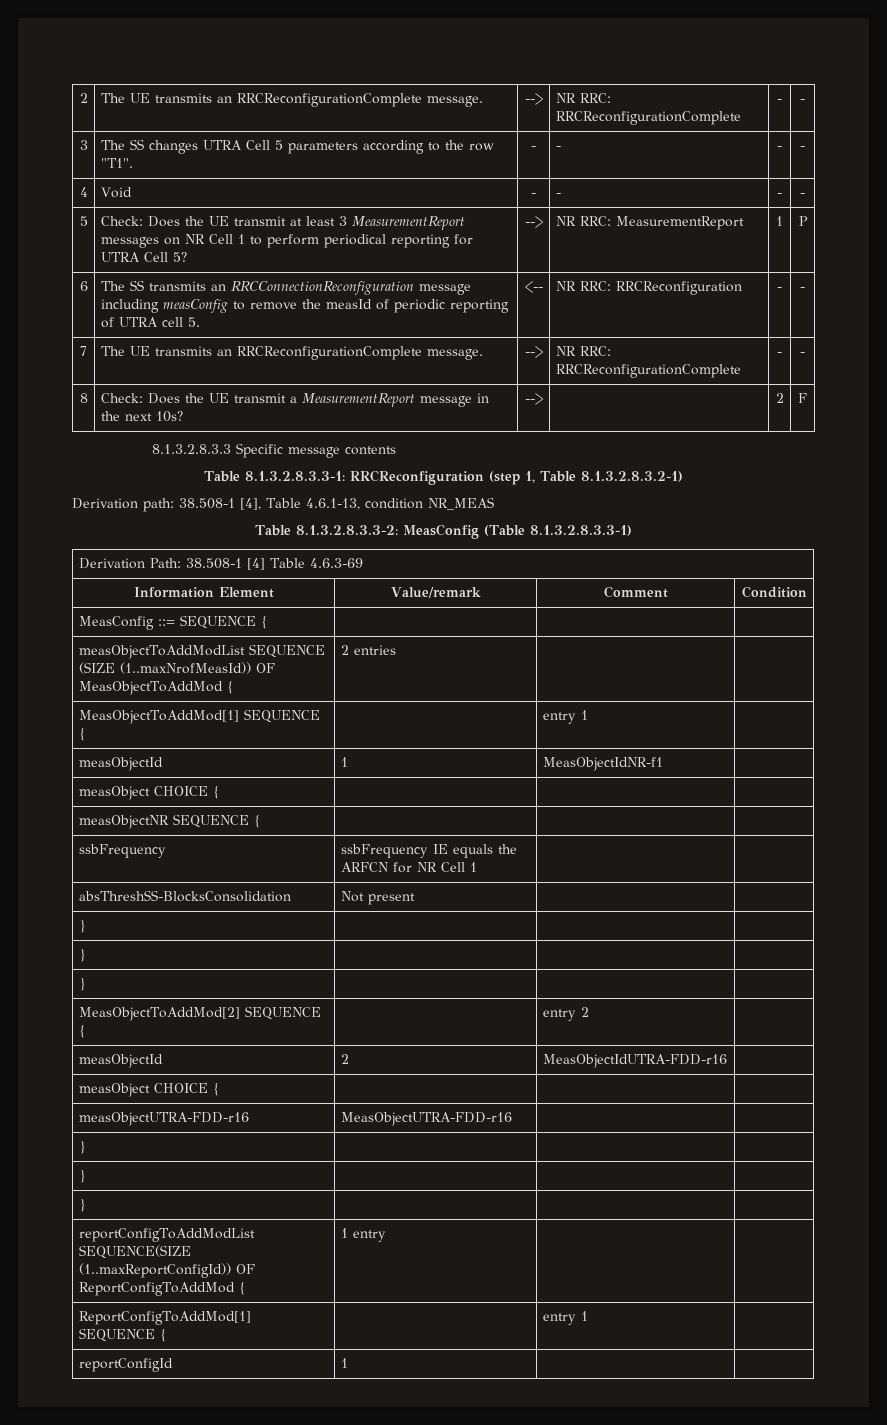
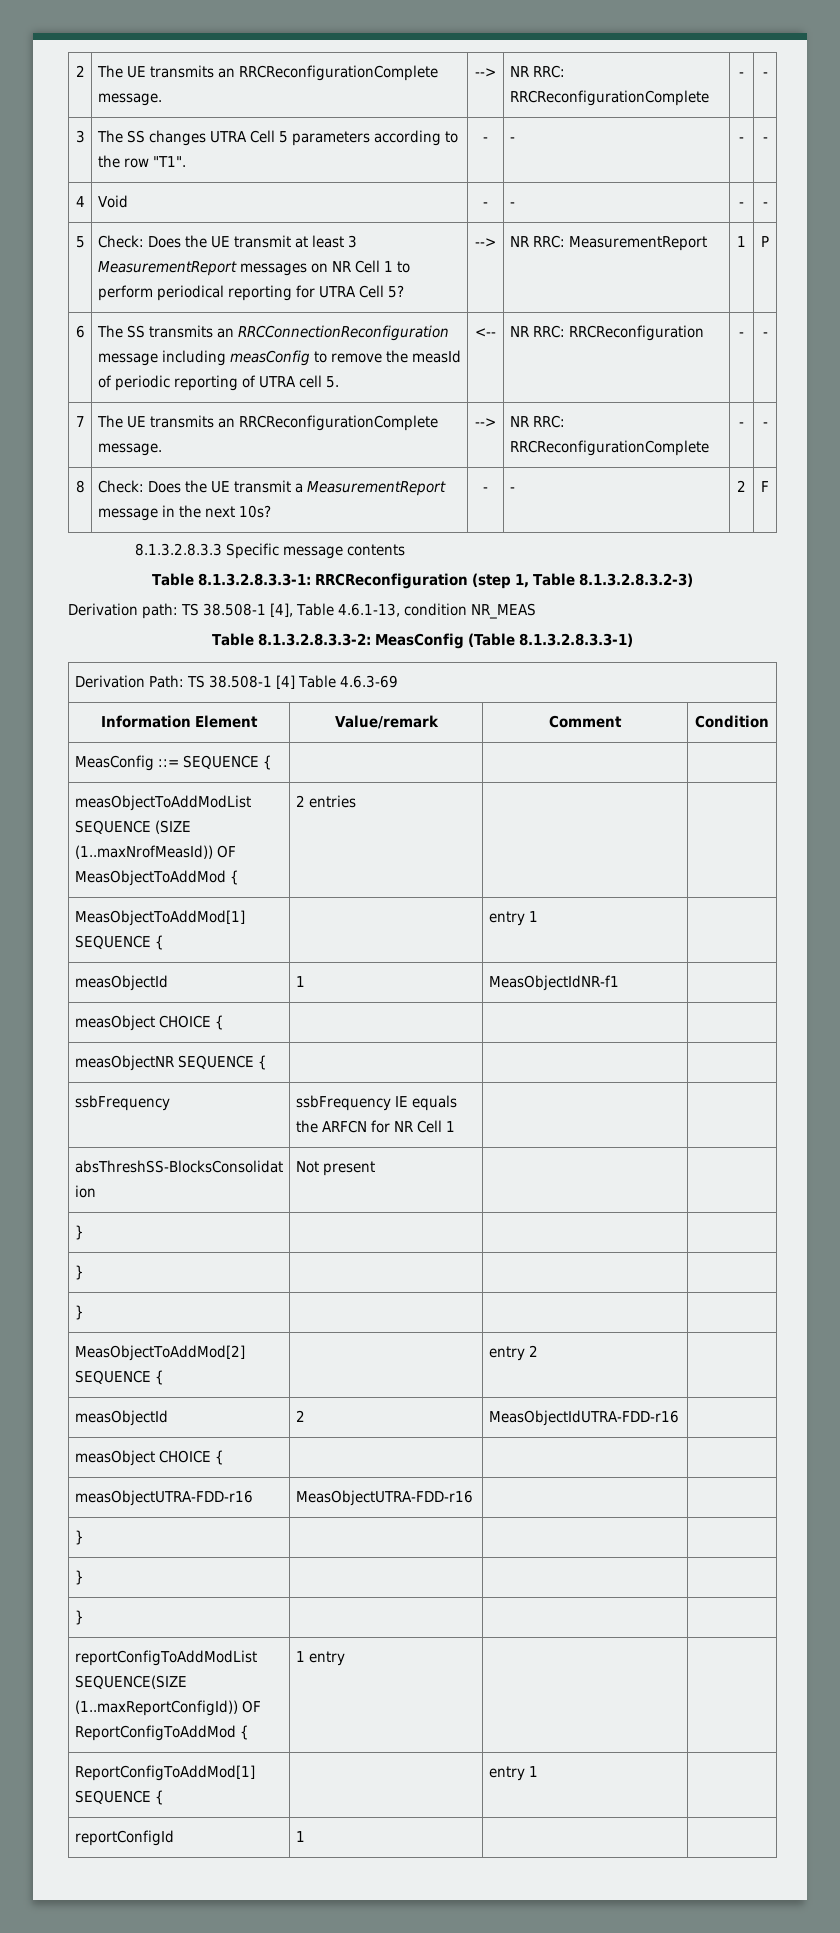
- 8 | Check: Does the UE transmit a MeasurementReport message in the next 10s? | --> | | 2 | F
+ 8 | Check: Does the UE transmit a MeasurementReport message in the next 10s? | - | - | 2 | F
- Table 8.1.3.2.8.3.3-1: RRCReconfiguration (step 1, Table 8.1.3.2.8.3.2-1)
+ Table 8.1.3.2.8.3.3-1: RRCReconfiguration (step 1, Table 8.1.3.2.8.3.2-3)
- Derivation path: 38.508-1 [4], Table 4.6.1-13, condition NR_MEAS
+ Derivation path: TS 38.508-1 [4], Table 4.6.1-13, condition NR_MEAS
- Derivation Path: 38.508-1 [4] Table 4.6.3-69
+ Derivation Path: TS 38.508-1 [4] Table 4.6.3-69

